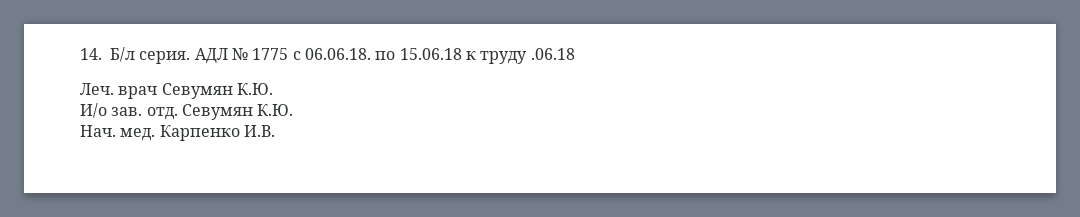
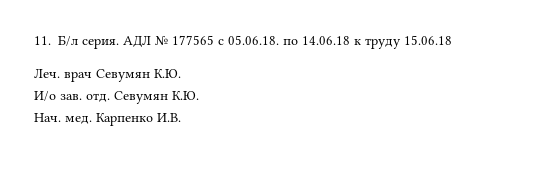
- 14. Б/л серия.
+ 11. Б/л серия.
- АДЛ № 1775 с 06.06.18. по 15.06.18 к труду .06.18
+ АДЛ № 177565 с 05.06.18. по 14.06.18 к труду 15.06.18

